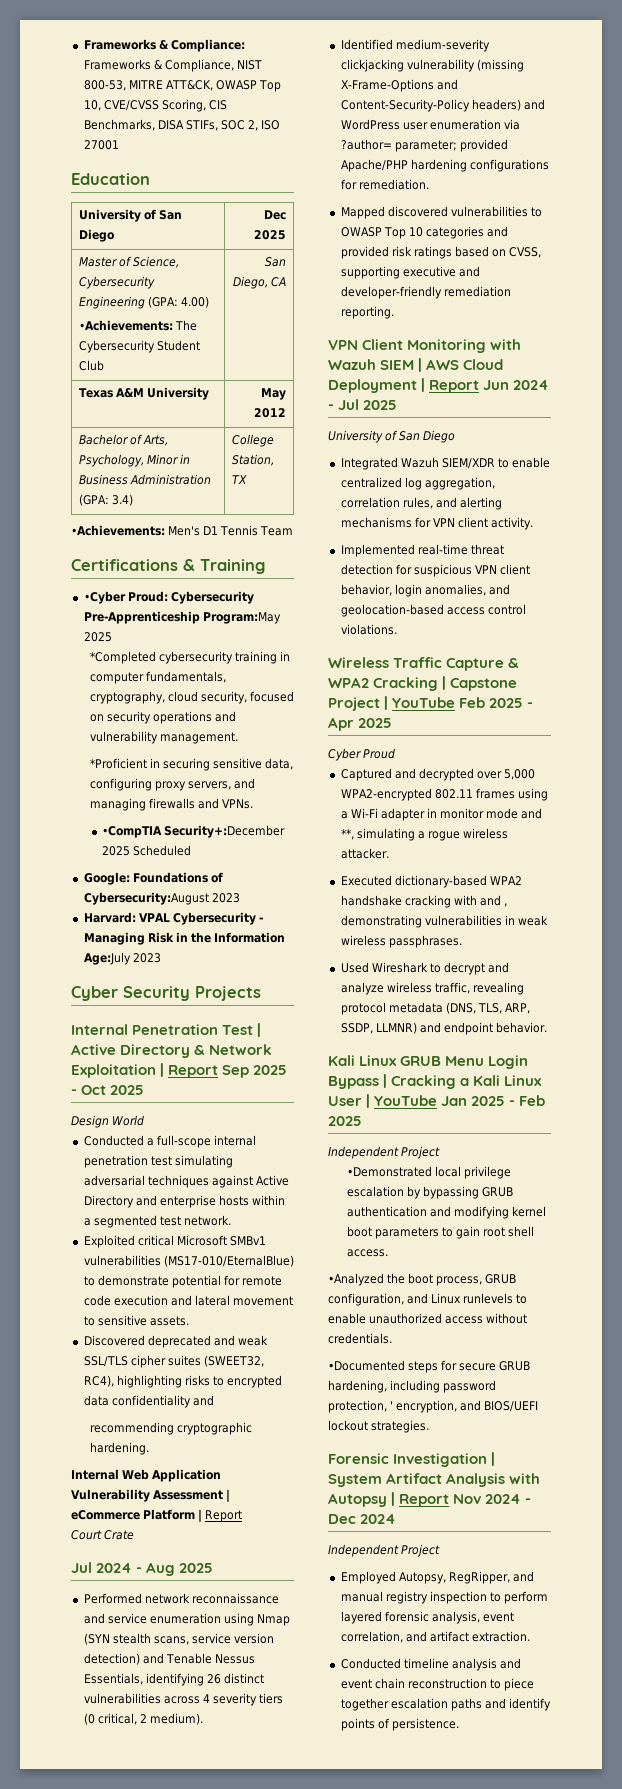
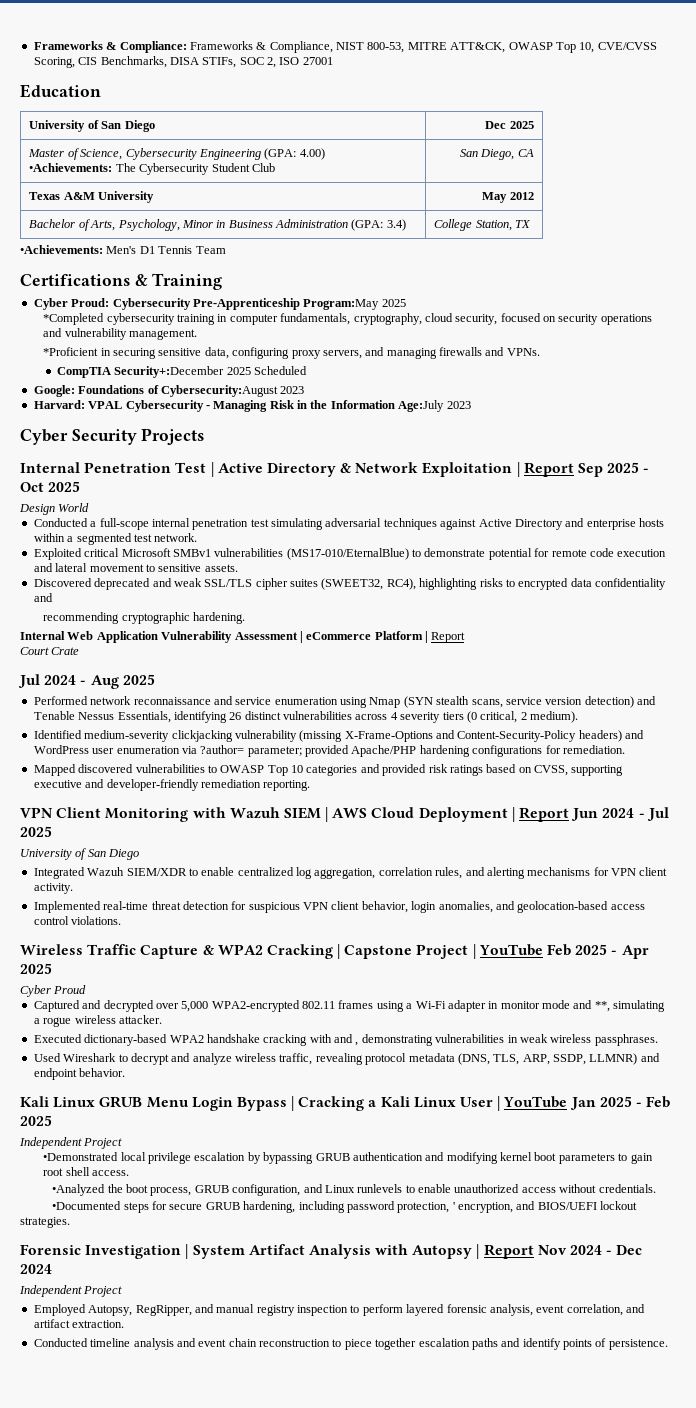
- •Cyber Proud: Cybersecurity Pre-Apprenticeship Program:May 2025
+ Cyber Proud: Cybersecurity Pre-Apprenticeship Program:May 2025
- •CompTIA Security+:December 2025 Scheduled
+ CompTIA Security+:December 2025 Scheduled

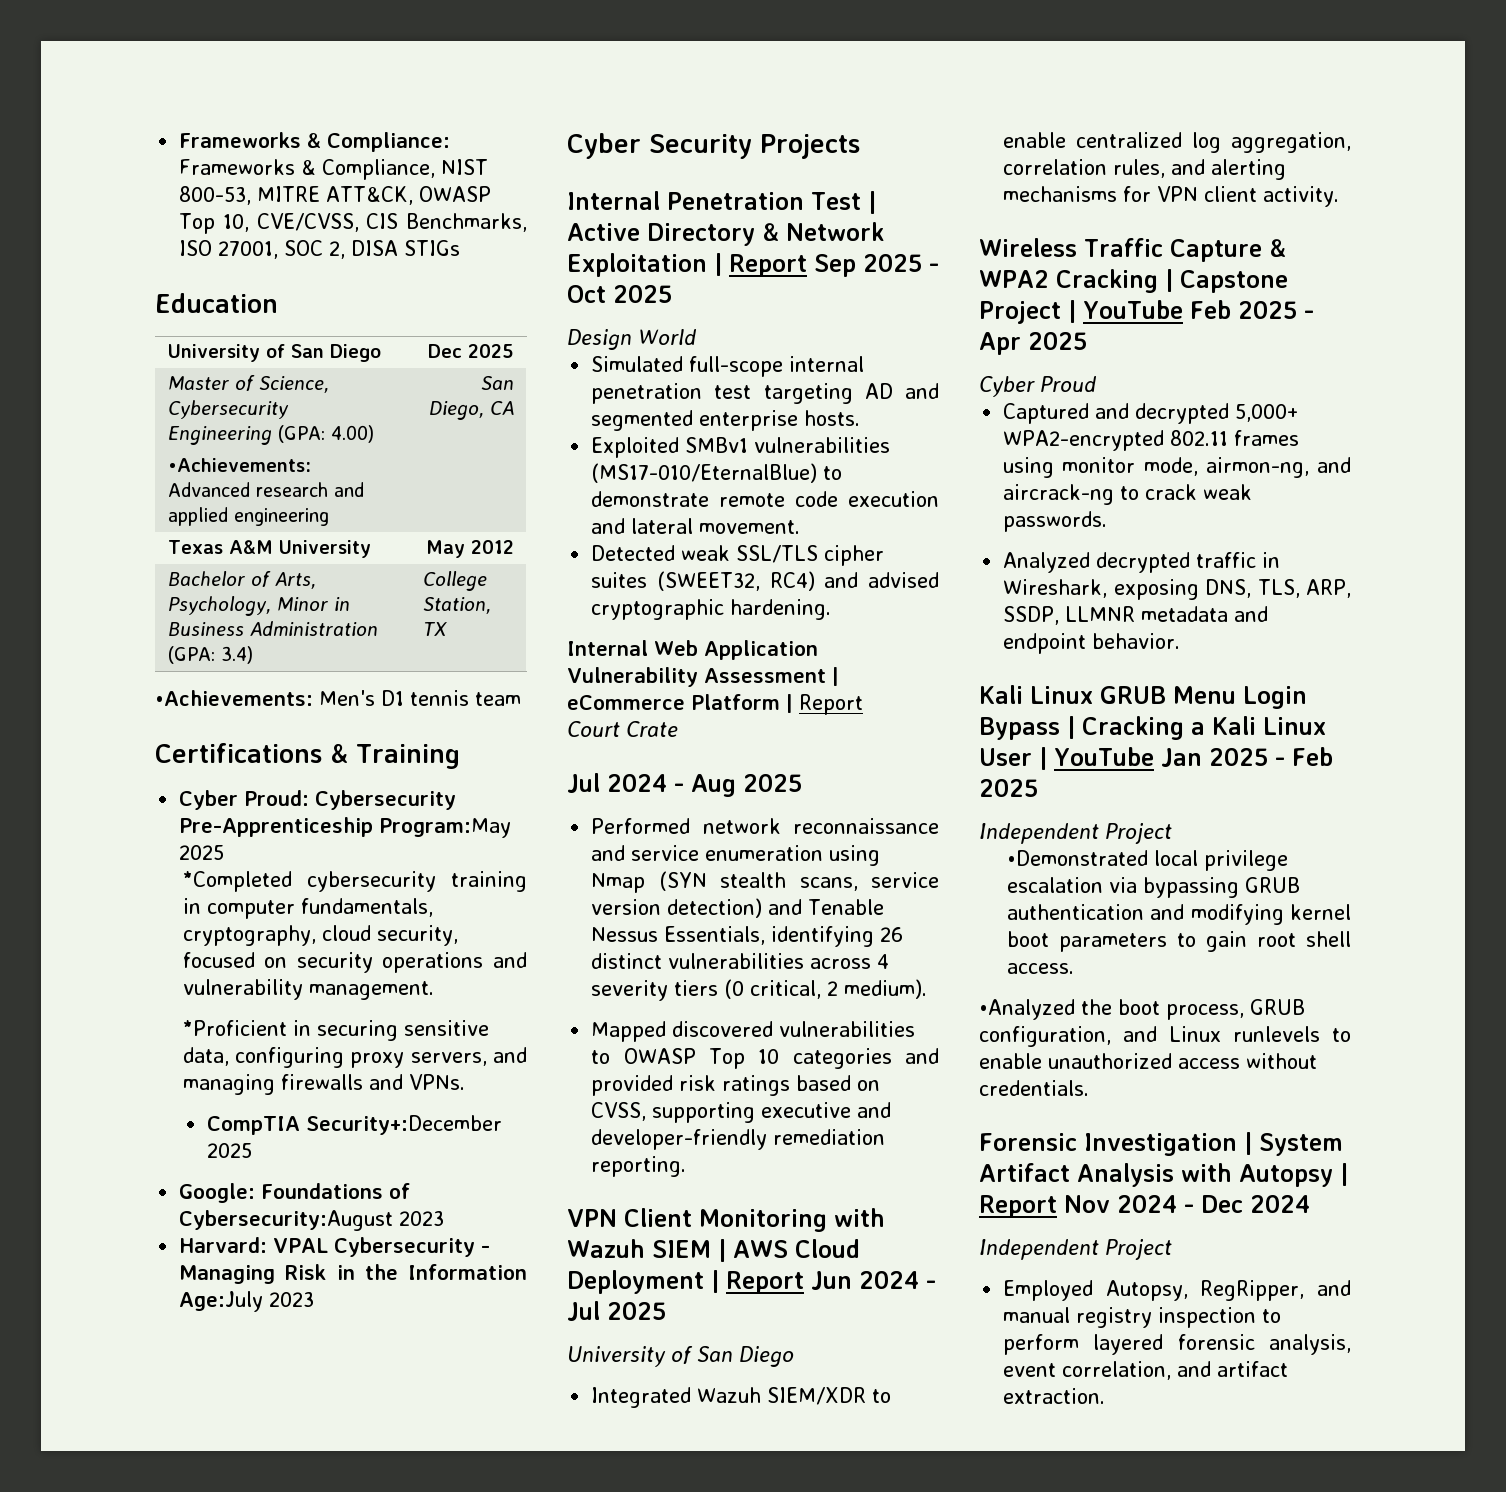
- Frameworks & Compliance: Frameworks & Compliance, NIST 800-53, MITRE ATT&CK, OWASP Top 10, CVE/CVSS Scoring, CIS Benchmarks, DISA STIFs, SOC 2, ISO 27001
+ Frameworks & Compliance: Frameworks & Compliance, NIST 800-53, MITRE ATT&CK, OWASP Top 10, CVE/CVSS, CIS Benchmarks, ISO 27001, SOC 2, DISA STIGs
  Master of Science, Cybersecurity Engineering (GPA: 4.00)
- •Achievements: The Cybersecurity Student Club | San Diego, CA
+ •Achievements: Advanced research and applied engineering | San Diego, CA
- •Achievements: Men's D1 Tennis Team
+ •Achievements: Men's D1 tennis team
- CompTIA Security+:December 2025 Scheduled
+ CompTIA Security+:December 2025
- Conducted a full-scope internal penetration test simulating adversarial techniques against Active Directory and enterprise hosts within a segmented test network.
+ Simulated full-scope internal penetration test targeting AD and segmented enterprise hosts.
- Exploited critical Microsoft SMBv1 vulnerabilities (MS17-010/EternalBlue) to demonstrate potential for remote code execution and lateral movement to sensitive assets.
- Discovered deprecated and weak SSL/TLS cipher suites (SWEET32, RC4), highlighting risks to encrypted data confidentiality and
- recommending cryptographic hardening.
+ Exploited SMBv1 vulnerabilities (MS17-010/EternalBlue) to demonstrate remote code execution and lateral movement.
+ Detected weak SSL/TLS cipher suites (SWEET32, RC4) and advised cryptographic hardening.
- Identified medium-severity clickjacking vulnerability (missing X-Frame-Options and Content-Security-Policy headers) and WordPress user enumeration via ?author= parameter; provided Apache/PHP hardening configurations for remediation.
- Implemented real-time threat detection for suspicious VPN client behavior, login anomalies, and geolocation-based access control violations.
- Captured and decrypted over 5,000 WPA2-encrypted 802.11 frames using a Wi-Fi adapter in monitor mode and **, simulating a rogue wireless attacker.
- Executed dictionary-based WPA2 handshake cracking with and , demonstrating vulnerabilities in weak wireless passphrases.
- Used Wireshark to decrypt and analyze wireless traffic, revealing protocol metadata (DNS, TLS, ARP, SSDP, LLMNR) and endpoint behavior.
+ Captured and decrypted 5,000+ WPA2-encrypted 802.11 frames using monitor mode, airmon-ng, and aircrack-ng to crack weak passwords.
+ Analyzed decrypted traffic in Wireshark, exposing DNS, TLS, ARP, SSDP, LLMNR metadata and endpoint behavior.
- •Demonstrated local privilege escalation by bypassing GRUB authentication and modifying kernel boot parameters to gain root shell access.
+ •Demonstrated local privilege escalation via bypassing GRUB authentication and modifying kernel boot parameters to gain root shell access.
- •Documented steps for secure GRUB hardening, including password protection, ' encryption, and BIOS/UEFI lockout strategies.
- Conducted timeline analysis and event chain reconstruction to piece together escalation paths and identify points of persistence.

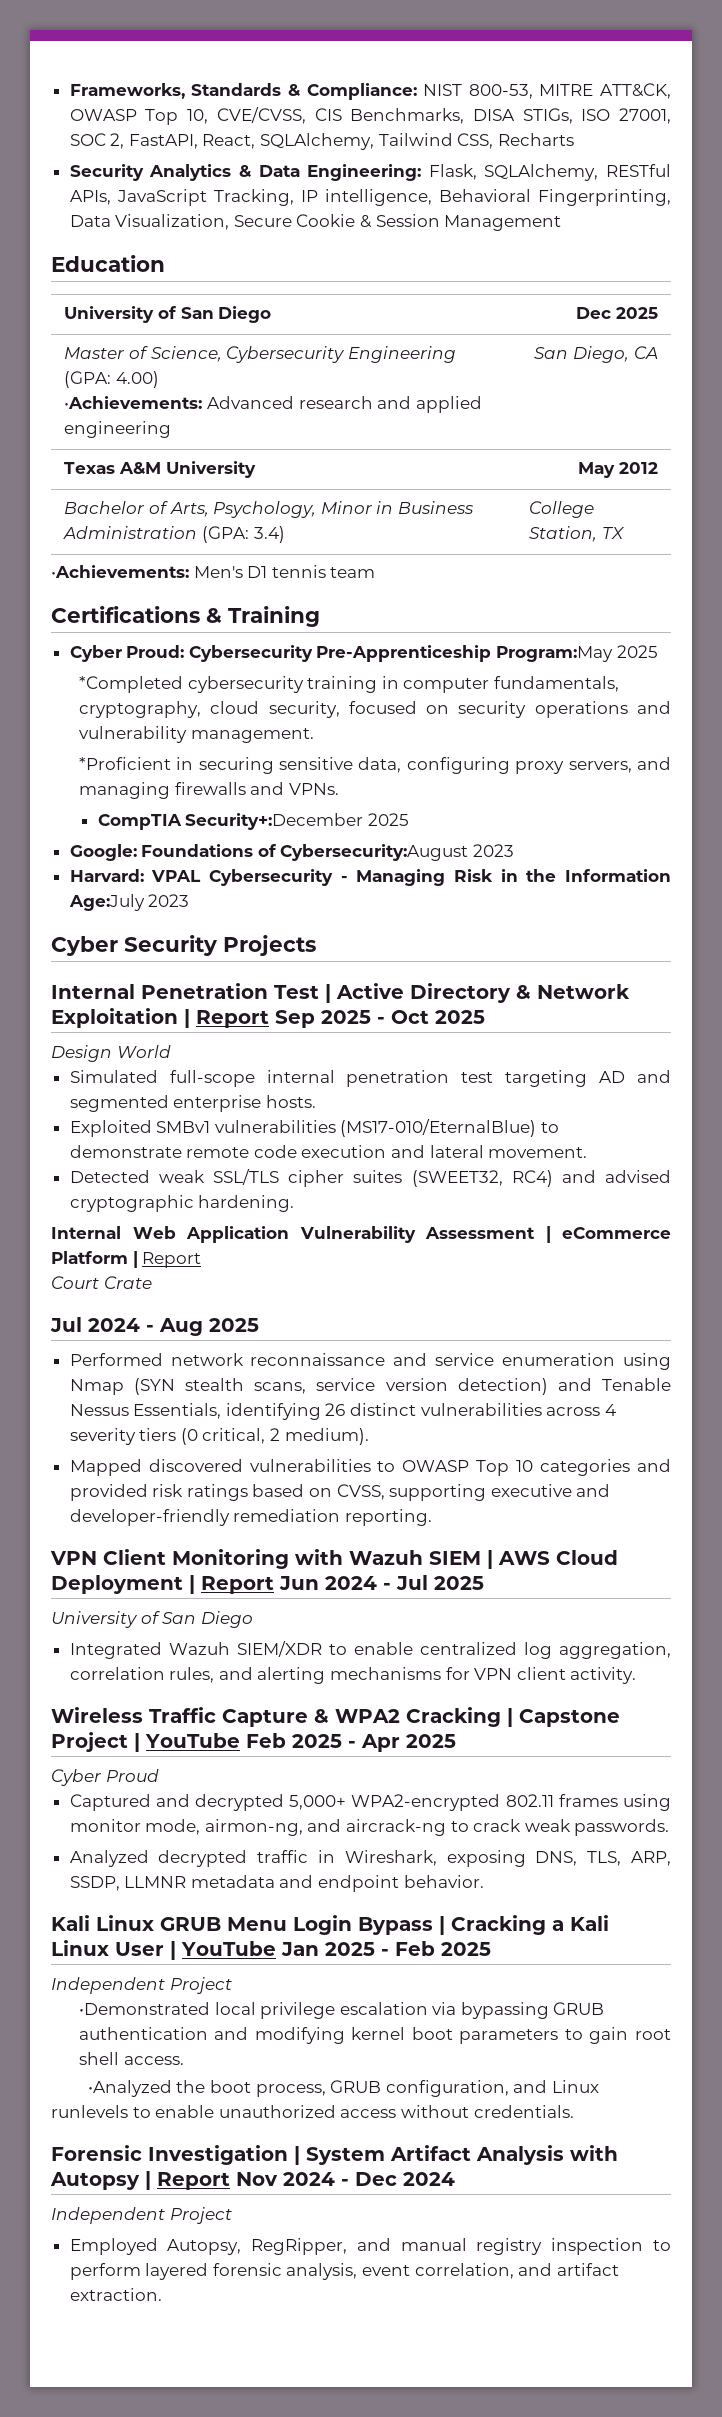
- Frameworks & Compliance: Frameworks & Compliance, NIST 800-53, MITRE ATT&CK, OWASP Top 10, CVE/CVSS, CIS Benchmarks, ISO 27001, SOC 2, DISA STIGs
+ Frameworks, Standards & Compliance: NIST 800-53, MITRE ATT&CK, OWASP Top 10, CVE/CVSS, CIS Benchmarks, DISA STIGs, ISO 27001, SOC 2, FastAPI, React, SQLAlchemy, Tailwind CSS, Recharts
+ Security Analytics & Data Engineering: Flask, SQLAlchemy, RESTful APIs, JavaScript Tracking, IP intelligence, Behavioral Fingerprinting, Data Visualization, Secure Cookie & Session Management

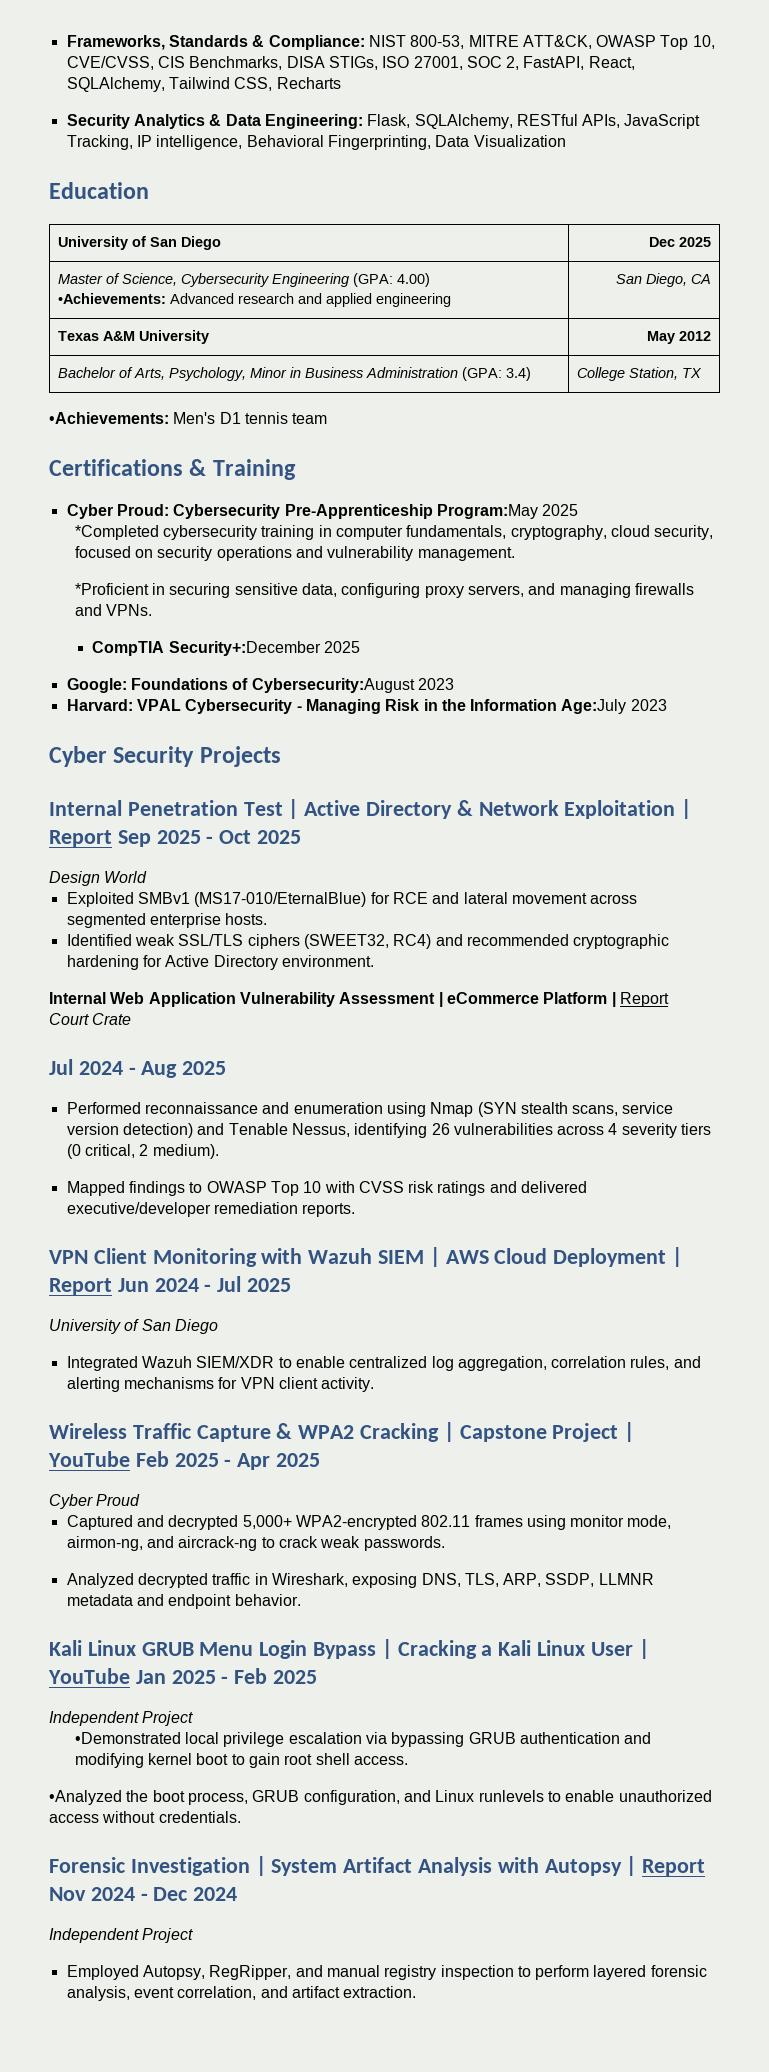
- Security Analytics & Data Engineering: Flask, SQLAlchemy, RESTful APIs, JavaScript Tracking, IP intelligence, Behavioral Fingerprinting, Data Visualization, Secure Cookie & Session Management
+ Security Analytics & Data Engineering: Flask, SQLAlchemy, RESTful APIs, JavaScript Tracking, IP intelligence, Behavioral Fingerprinting, Data Visualization
- Simulated full-scope internal penetration test targeting AD and segmented enterprise hosts.
- Exploited SMBv1 vulnerabilities (MS17-010/EternalBlue) to demonstrate remote code execution and lateral movement.
- Detected weak SSL/TLS cipher suites (SWEET32, RC4) and advised cryptographic hardening.
+ Exploited SMBv1 (MS17-010/EternalBlue) for RCE and lateral movement across segmented enterprise hosts.
+ Identified weak SSL/TLS ciphers (SWEET32, RC4) and recommended cryptographic hardening for Active Directory environment.
- Performed network reconnaissance and service enumeration using Nmap (SYN stealth scans, service version detection) and Tenable Nessus Essentials, identifying 26 distinct vulnerabilities across 4 severity tiers (0 critical, 2 medium).
+ Performed reconnaissance and enumeration using Nmap (SYN stealth scans, service version detection) and Tenable Nessus, identifying 26 vulnerabilities across 4 severity tiers (0 critical, 2 medium).
- Mapped discovered vulnerabilities to OWASP Top 10 categories and provided risk ratings based on CVSS, supporting executive and developer-friendly remediation reporting.
+ Mapped findings to OWASP Top 10 with CVSS risk ratings and delivered executive/developer remediation reports.
- •Demonstrated local privilege escalation via bypassing GRUB authentication and modifying kernel boot parameters to gain root shell access.
+ •Demonstrated local privilege escalation via bypassing GRUB authentication and modifying kernel boot to gain root shell access.

